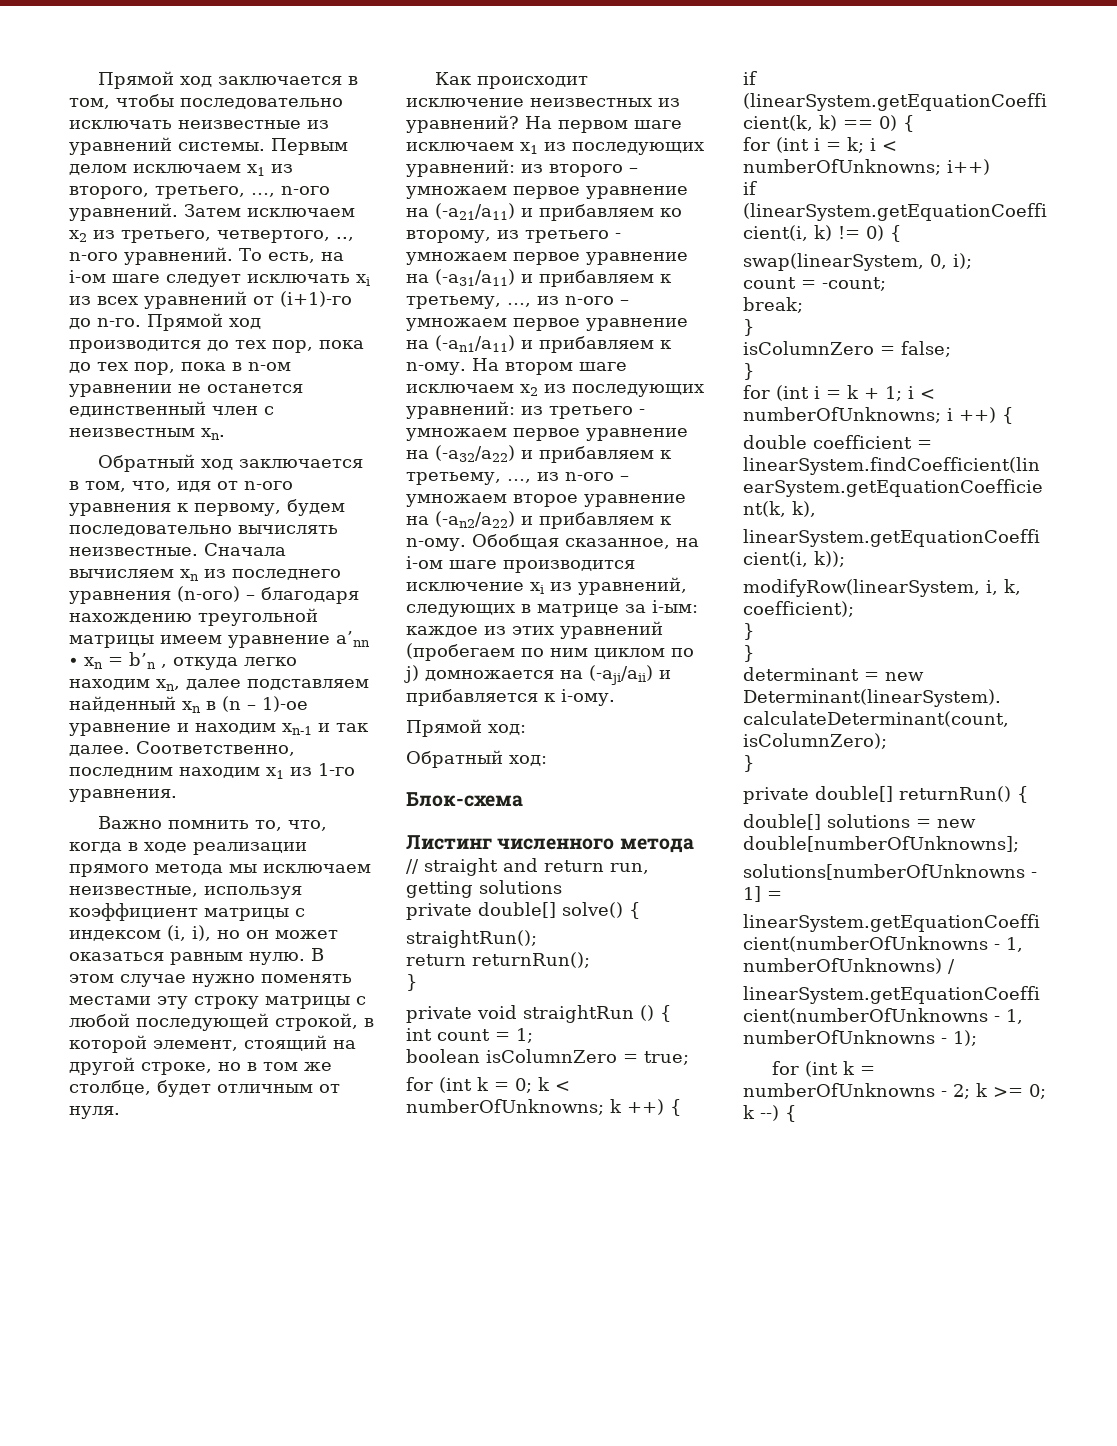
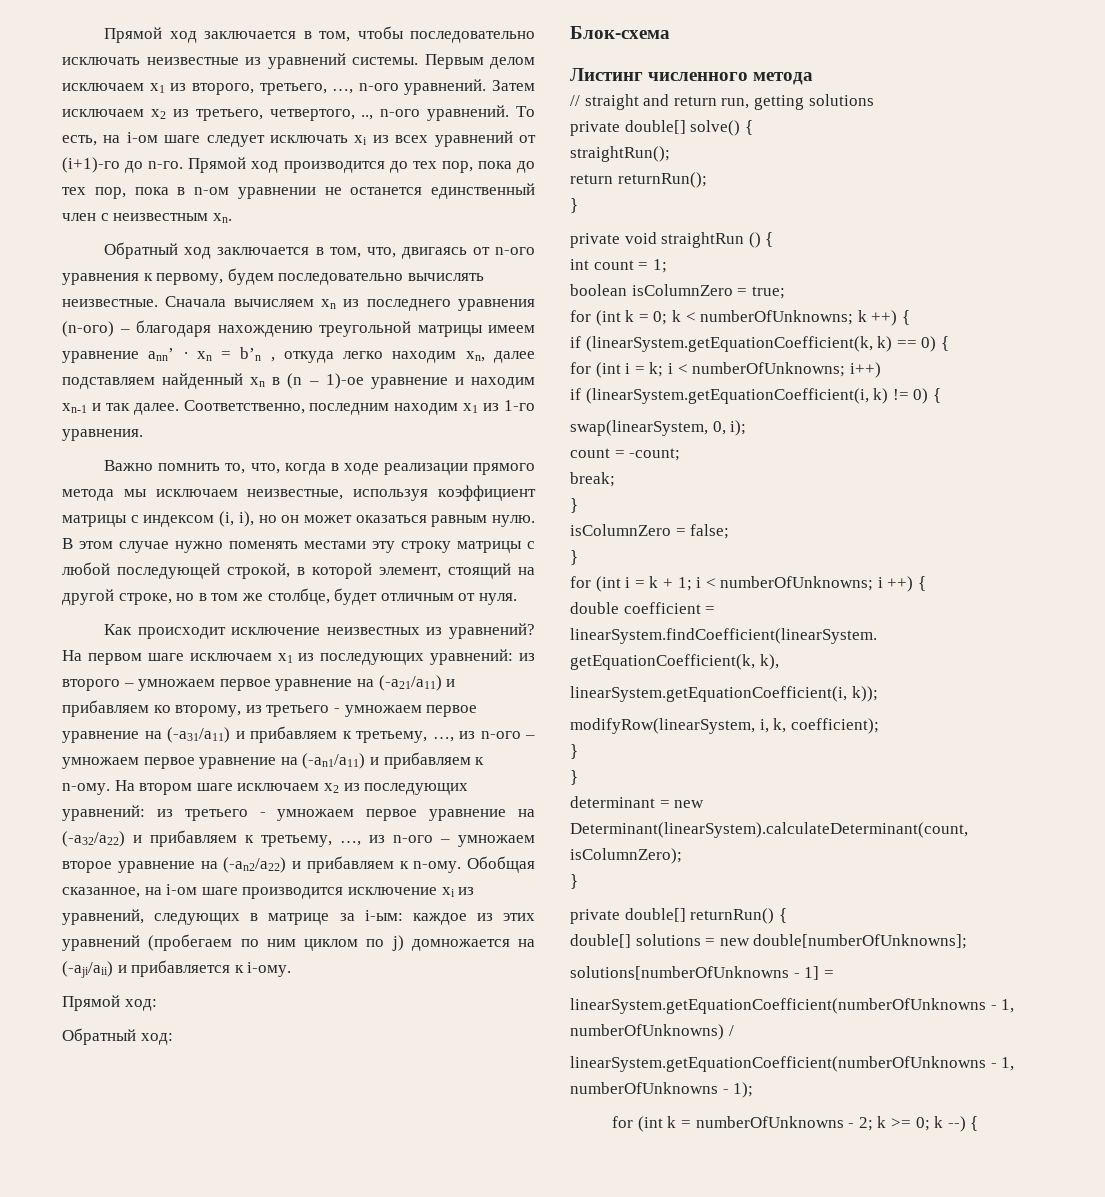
- Обратный ход заключается в том, что, идя от n-ого уравнения к первому, будем последовательно вычислять неизвестные.
+ Обратный ход заключается в том, что, двигаясь от n-ого уравнения к первому, будем последовательно вычислять неизвестные.
- Сначала вычисляем xn из последнего уравнения (n-ого) – благодаря нахождению треугольной матрицы имеем уравнение a’nn ∙ xn = b’n , откуда легко находим xn, далее подставляем найденный xn в (n – 1)-ое уравнение и находим xn-1 и так далее.
+ Сначала вычисляем xn из последнего уравнения (n-ого) – благодаря нахождению треугольной матрицы имеем уравнение ann’ ∙ xn = b’n , откуда легко находим xn, далее подставляем найденный xn в (n – 1)-ое уравнение и находим xn-1 и так далее.

